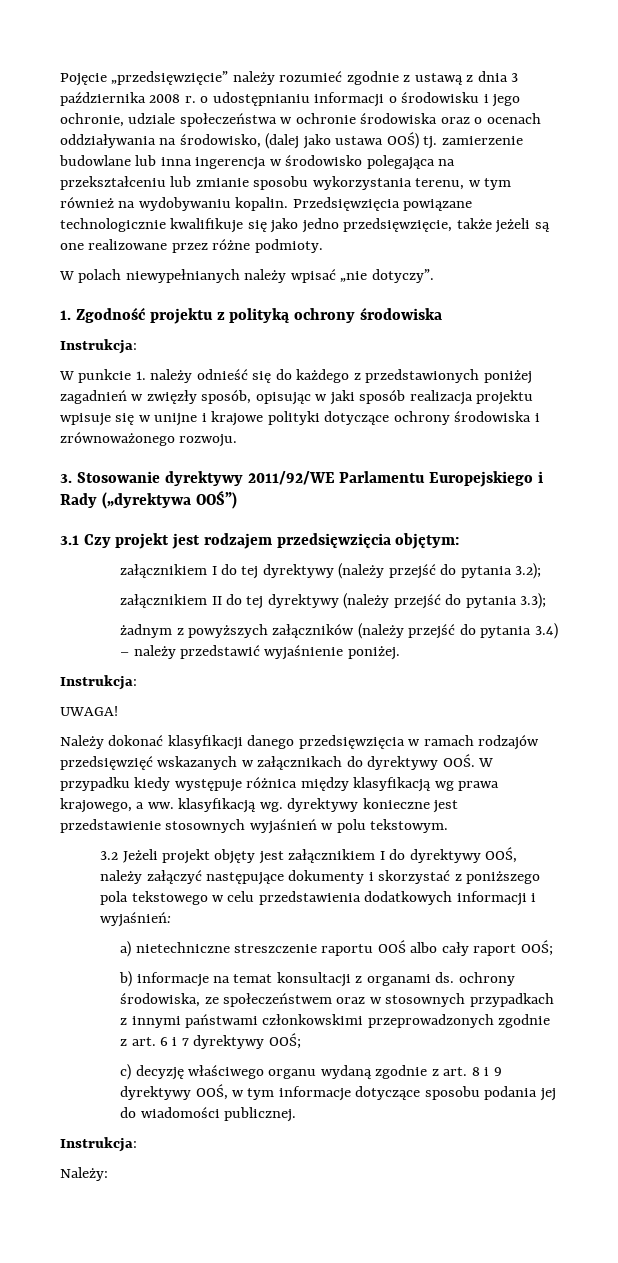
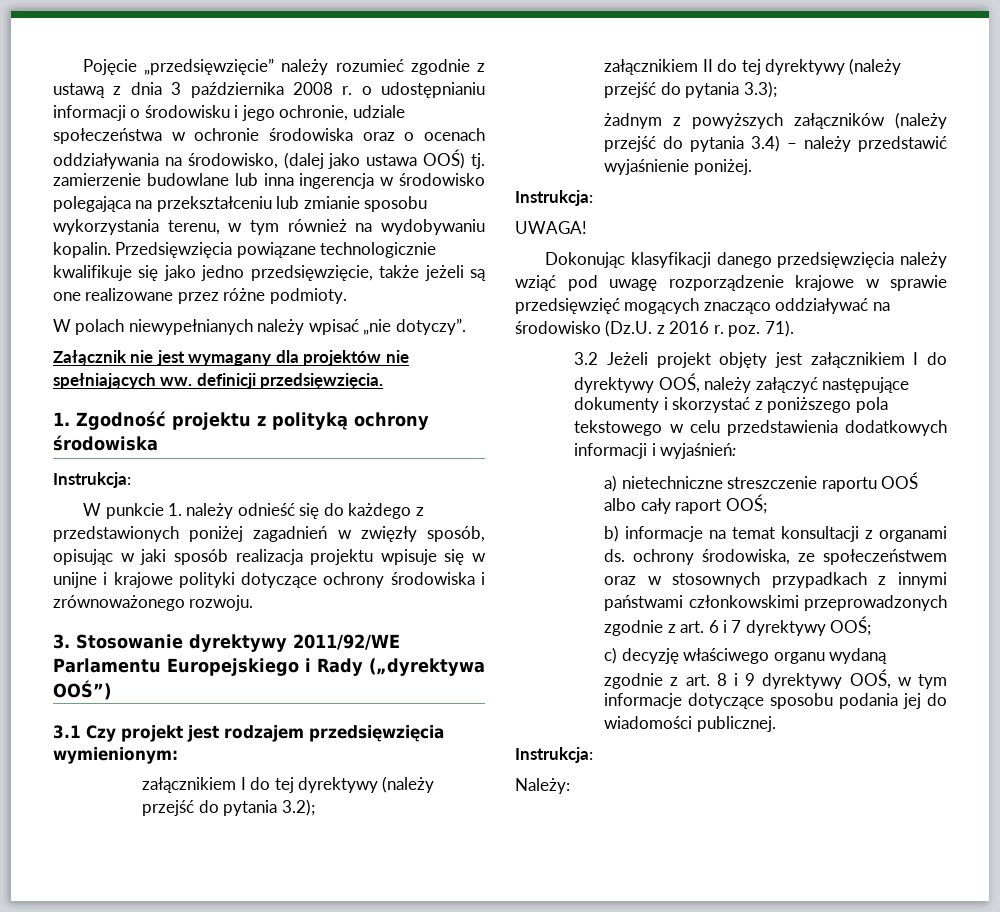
+ Załącznik nie jest wymagany dla projektów nie spełniających ww. definicji przedsięwzięcia.
- 3.1 Czy projekt jest rodzajem przedsięwzięcia objętym:
+ 3.1 Czy projekt jest rodzajem przedsięwzięcia wymienionym:
- Należy dokonać klasyfikacji danego przedsięwzięcia w ramach rodzajów przedsięwzięć wskazanych w załącznikach do dyrektywy OOŚ. W przypadku kiedy występuje różnica między klasyfikacją wg prawa krajowego, a ww. klasyfikacją wg. dyrektywy konieczne jest przedstawienie stosownych wyjaśnień w polu tekstowym.
+ Dokonując klasyfikacji danego przedsięwzięcia należy wziąć pod uwagę rozporządzenie krajowe w sprawie przedsięwzięć mogących znacząco oddziaływać na środowisko (Dz.U. z 2016 r. poz. 71).

